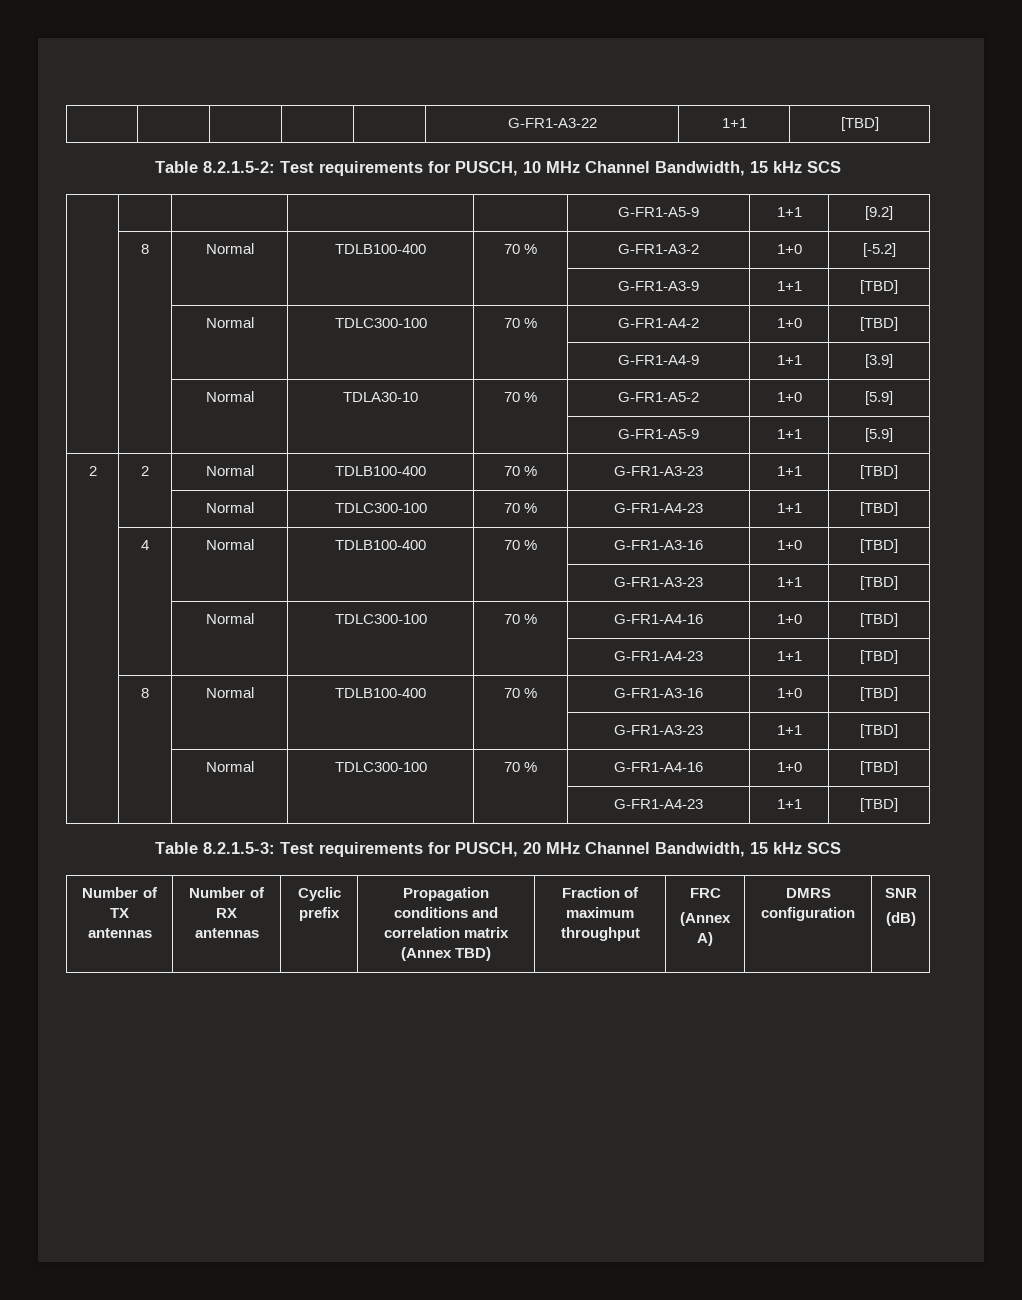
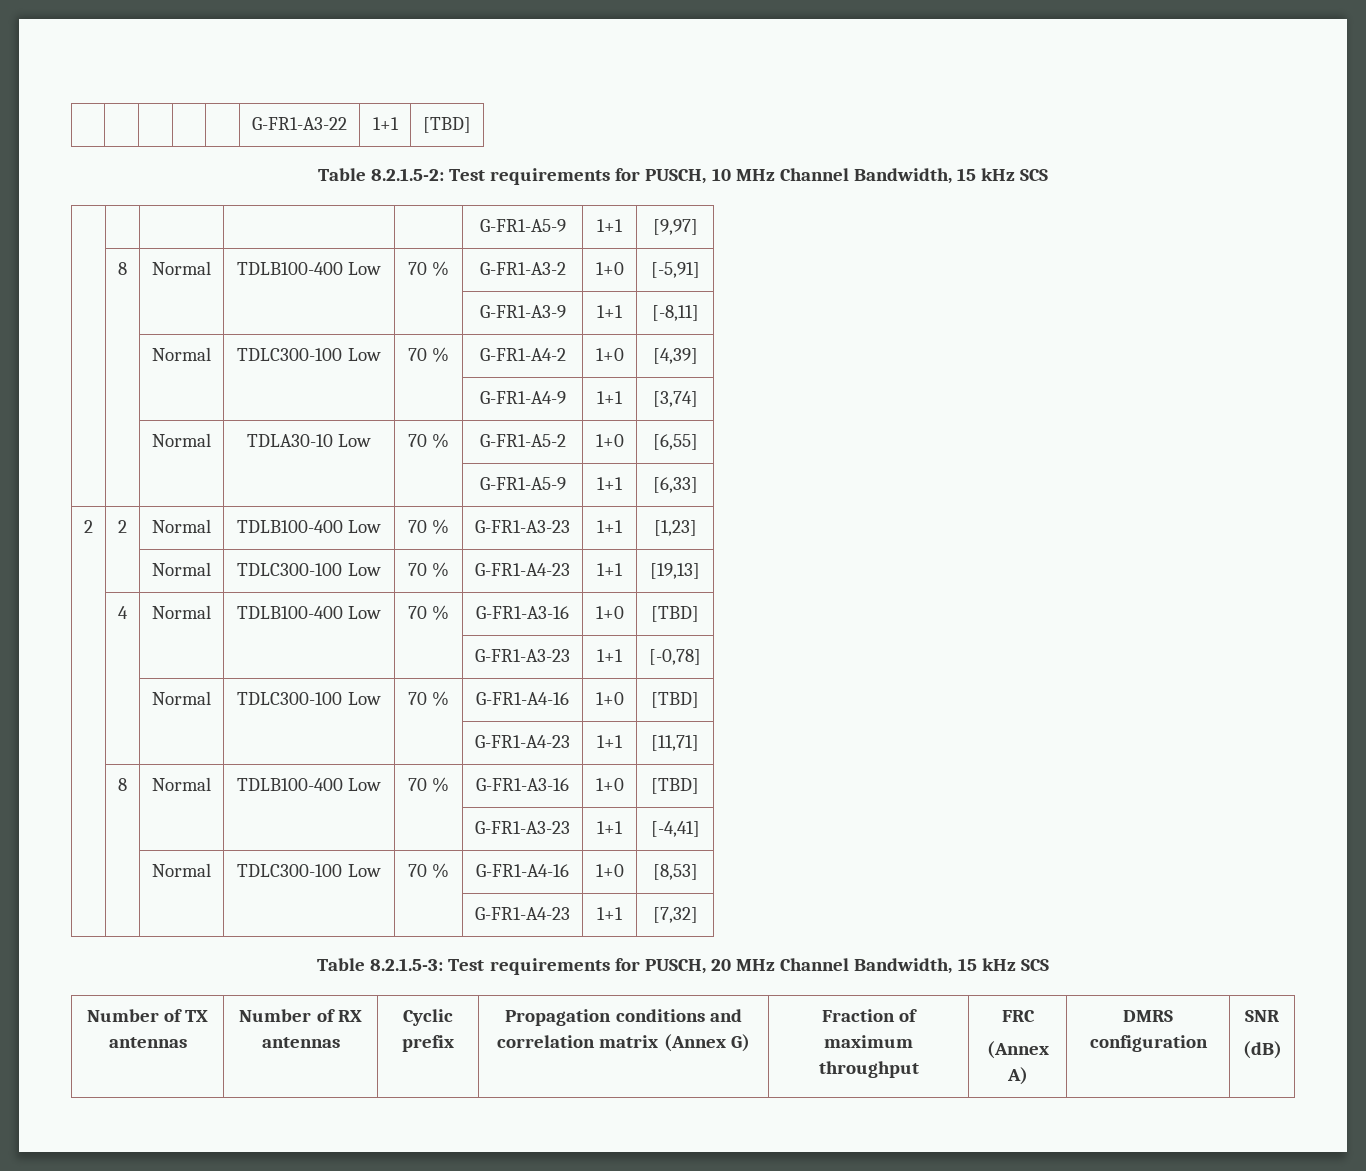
- | | | | | G-FR1-A5-9 | 1+1 | [9.2]
- | 8 | Normal | TDLB100-400 | 70 % | G-FR1-A3-2 | 1+0 | [-5.2]
+ | | | | | G-FR1-A5-9 | 1+1 | [9,97]
+ | 8 | Normal | TDLB100-400 Low | 70 % | G-FR1-A3-2 | 1+0 | [-5,91]
- | | | | | G-FR1-A3-9 | 1+1 | [TBD]
- | | Normal | TDLC300-100 | 70 % | G-FR1-A4-2 | 1+0 | [TBD]
+ | | | | | G-FR1-A3-9 | 1+1 | [-8,11]
+ | | Normal | TDLC300-100 Low | 70 % | G-FR1-A4-2 | 1+0 | [4,39]
- | | | | | G-FR1-A4-9 | 1+1 | [3.9]
+ | | | | | G-FR1-A4-9 | 1+1 | [3,74]
- | | Normal | TDLA30-10 | 70 % | G-FR1-A5-2 | 1+0 | [5.9]
- | | | | | G-FR1-A5-9 | 1+1 | [5.9]
+ | | Normal | TDLA30-10 Low | 70 % | G-FR1-A5-2 | 1+0 | [6,55]
+ | | | | | G-FR1-A5-9 | 1+1 | [6,33]
- 2 | 2 | Normal | TDLB100-400 | 70 % | G-FR1-A3-23 | 1+1 | [TBD]
- | | Normal | TDLC300-100 | 70 % | G-FR1-A4-23 | 1+1 | [TBD]
+ 2 | 2 | Normal | TDLB100-400 Low | 70 % | G-FR1-A3-23 | 1+1 | [1,23]
+ | | Normal | TDLC300-100 Low | 70 % | G-FR1-A4-23 | 1+1 | [19,13]
- | 4 | Normal | TDLB100-400 | 70 % | G-FR1-A3-16 | 1+0 | [TBD]
- | | | | | G-FR1-A3-23 | 1+1 | [TBD]
- | | Normal | TDLC300-100 | 70 % | G-FR1-A4-16 | 1+0 | [TBD]
- | | | | | G-FR1-A4-23 | 1+1 | [TBD]
- | 8 | Normal | TDLB100-400 | 70 % | G-FR1-A3-16 | 1+0 | [TBD]
- | | | | | G-FR1-A3-23 | 1+1 | [TBD]
- | | Normal | TDLC300-100 | 70 % | G-FR1-A4-16 | 1+0 | [TBD]
- | | | | | G-FR1-A4-23 | 1+1 | [TBD]
+ | 4 | Normal | TDLB100-400 Low | 70 % | G-FR1-A3-16 | 1+0 | [TBD]
+ | | | | | G-FR1-A3-23 | 1+1 | [-0,78]
+ | | Normal | TDLC300-100 Low | 70 % | G-FR1-A4-16 | 1+0 | [TBD]
+ | | | | | G-FR1-A4-23 | 1+1 | [11,71]
+ | 8 | Normal | TDLB100-400 Low | 70 % | G-FR1-A3-16 | 1+0 | [TBD]
+ | | | | | G-FR1-A3-23 | 1+1 | [-4,41]
+ | | Normal | TDLC300-100 Low | 70 % | G-FR1-A4-16 | 1+0 | [8,53]
+ | | | | | G-FR1-A4-23 | 1+1 | [7,32]
- Number of TX antennas | Number of RX antennas | Cyclic prefix | Propagation conditions and correlation matrix (Annex TBD) | Fraction of maximum throughput | FRC
+ Number of TX antennas | Number of RX antennas | Cyclic prefix | Propagation conditions and correlation matrix (Annex G) | Fraction of maximum throughput | FRC

